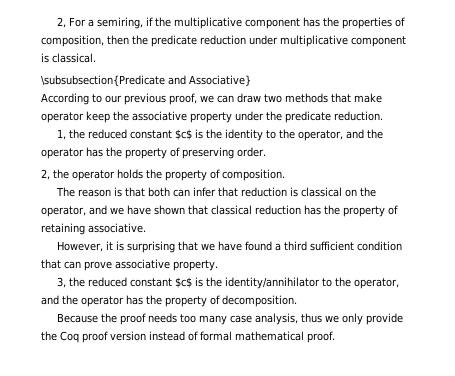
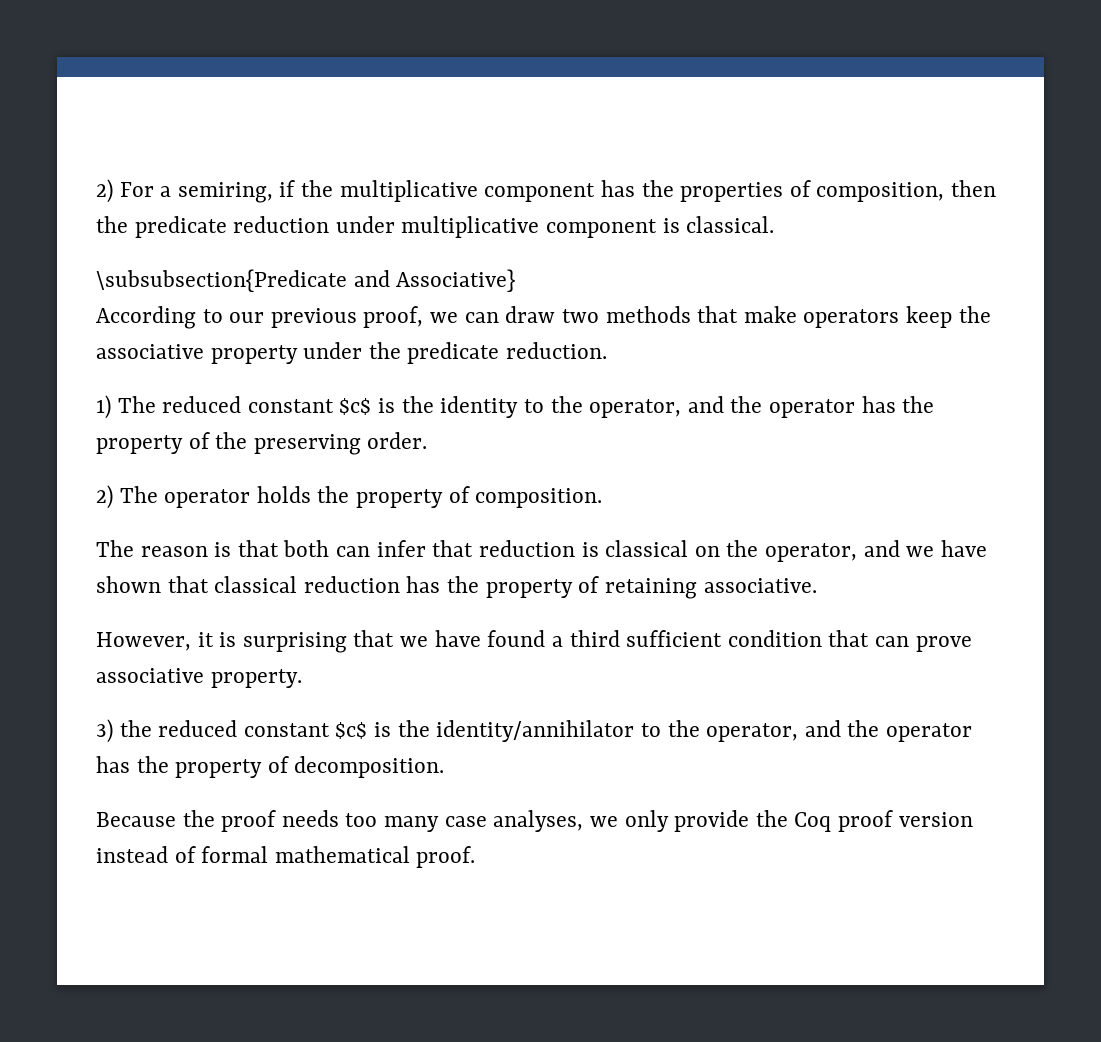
- 2, For a semiring, if the multiplicative component has the properties of composition, then the predicate reduction under multiplicative component is classical.
+ 2) For a semiring, if the multiplicative component has the properties of composition, then the predicate reduction under multiplicative component is classical.
- According to our previous proof, we can draw two methods that make operator keep the associative property under the predicate reduction.
+ According to our previous proof, we can draw two methods that make operators keep the associative property under the predicate reduction.
- 1, the reduced constant $c$ is the identity to the operator, and the operator has the property of preserving order.
+ 1) The reduced constant $c$ is the identity to the operator, and the operator has the property of the preserving order.
- 2, the operator holds the property of composition.
+ 2) The operator holds the property of composition.
- 3, the reduced constant $c$ is the identity/annihilator to the operator, and the operator has the property of decomposition.
+ 3) the reduced constant $c$ is the identity/annihilator to the operator, and the operator has the property of decomposition.
- Because the proof needs too many case analysis, thus we only provide the Coq proof version instead of formal mathematical proof.
+ Because the proof needs too many case analyses, we only provide the Coq proof version instead of formal mathematical proof.

